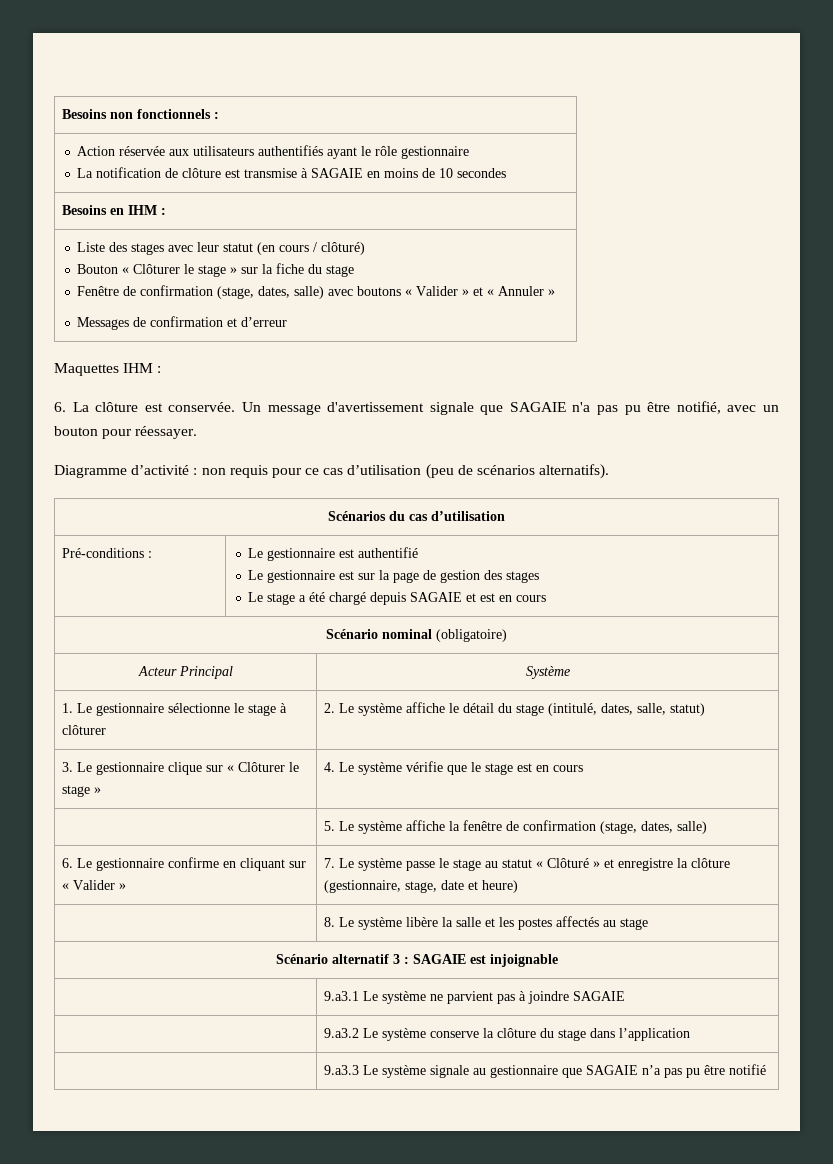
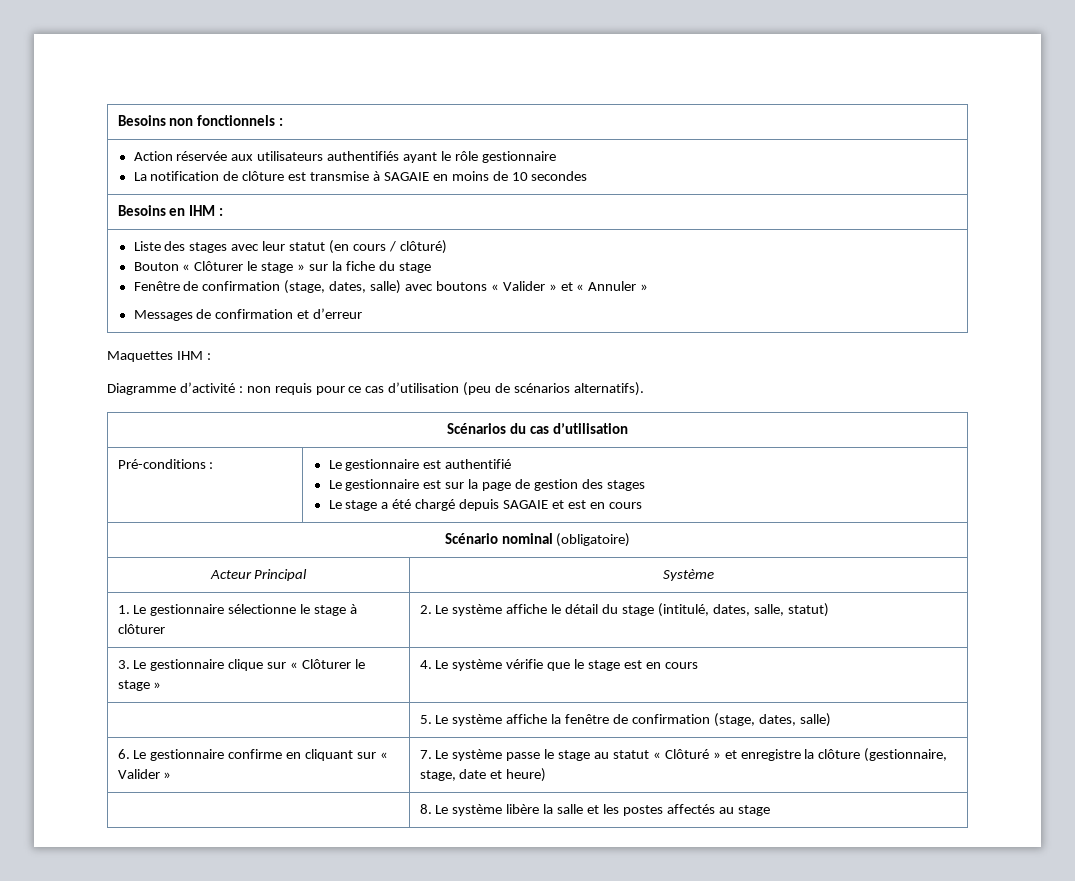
- 6. La clôture est conservée. Un message d'avertissement signale que SAGAIE n'a pas pu être notifié, avec un bouton pour réessayer.
- Scénario alternatif 3 : SAGAIE est injoignable
- | 9.a3.1 Le système ne parvient pas à joindre SAGAIE
- | 9.a3.2 Le système conserve la clôture du stage dans l’application
- | 9.a3.3 Le système signale au gestionnaire que SAGAIE n’a pas pu être notifié

